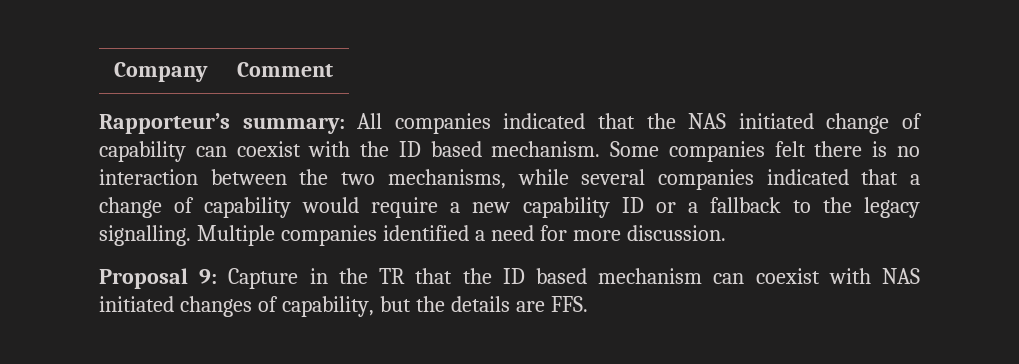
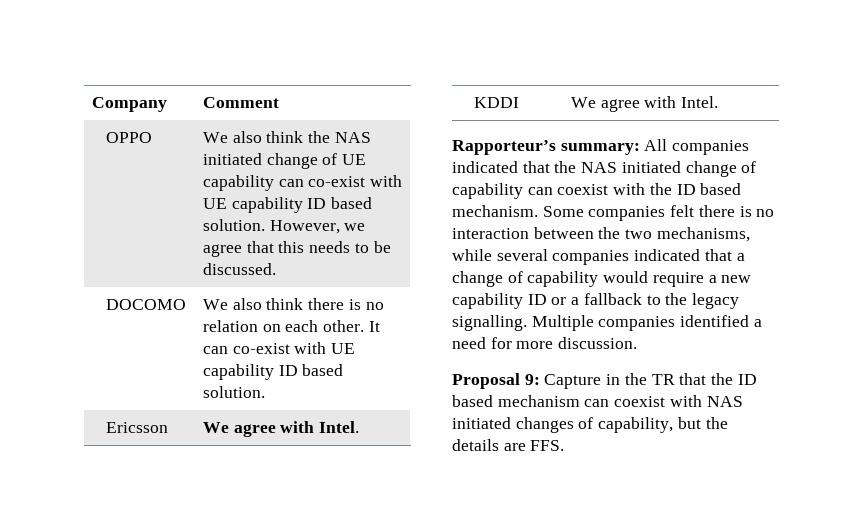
+ OPPO | We also think the NAS initiated change of UE capability can co-exist with UE capability ID based solution. However, we agree that this needs to be discussed.
+ DOCOMO | We also think there is no relation on each other. It can co-exist with UE capability ID based solution.
+ Ericsson | We agree with Intel.
+ KDDI | We agree with Intel.

